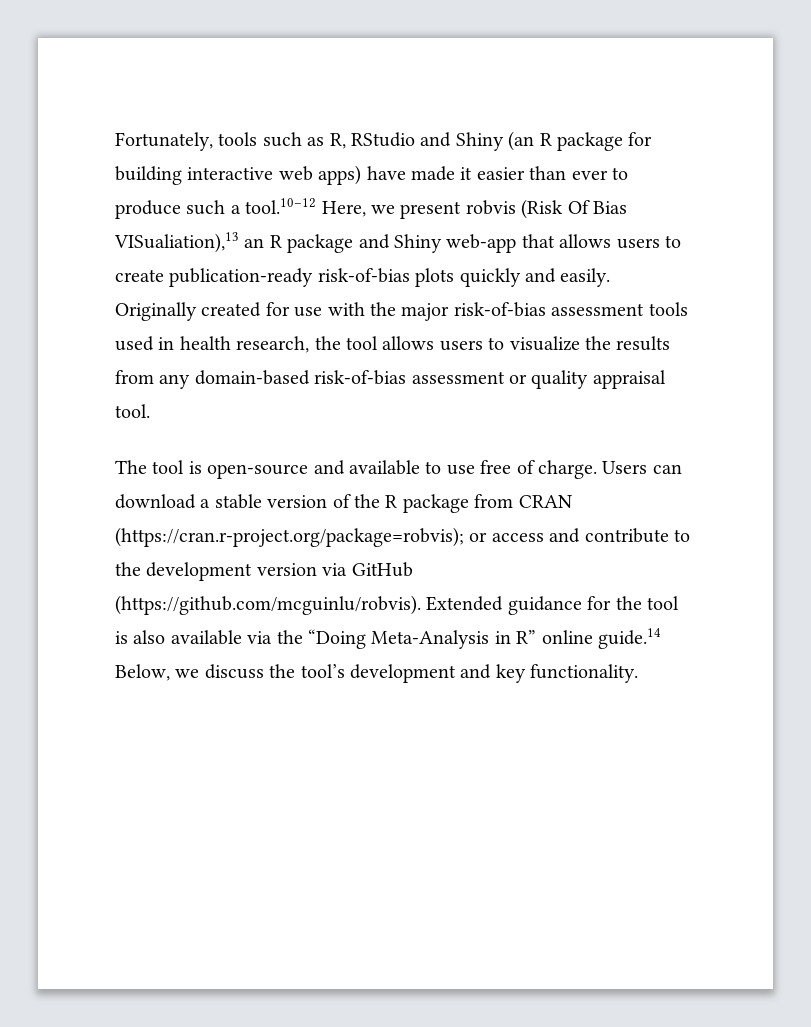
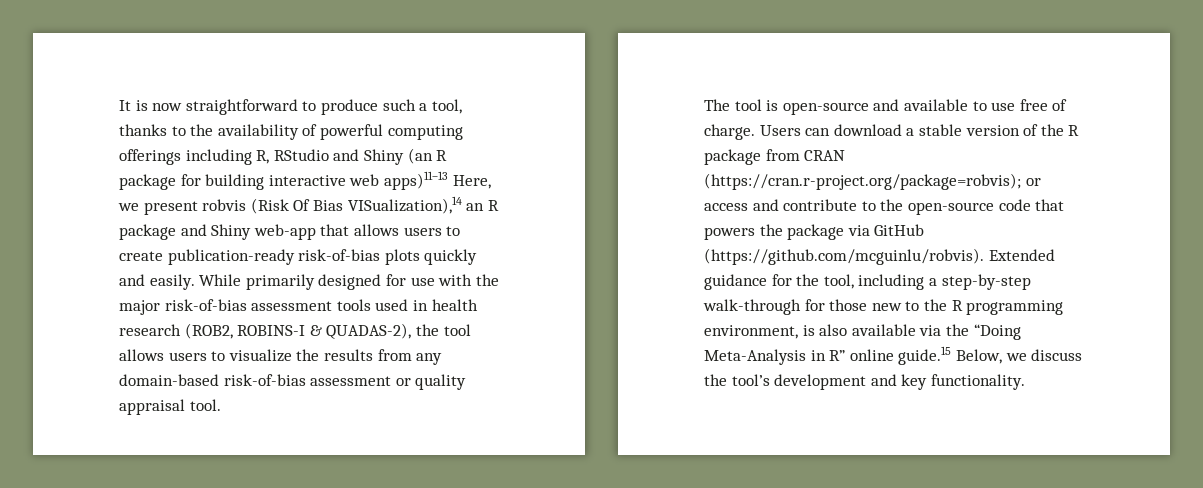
- Fortunately, tools such as R, RStudio and Shiny (an R package for building interactive web apps) have made it easier than ever to produce such a tool.10–12 Here, we present robvis (Risk Of Bias VISualiation),13 an R package and Shiny web-app that allows users to create publication-ready risk-of-bias plots quickly and easily.
+ It is now straightforward to produce such a tool, thanks to the availability of powerful computing offerings including R, RStudio and Shiny (an R package for building interactive web apps)11–13 Here, we present robvis (Risk Of Bias VISualization),14 an R package and Shiny web-app that allows users to create publication-ready risk-of-bias plots quickly and easily.
- Originally created for use with the major risk-of-bias assessment tools used in health research, the tool allows users to visualize the results from any domain-based risk-of-bias assessment or quality appraisal tool.
+ While primarily designed for use with the major risk-of-bias assessment tools used in health research (ROB2, ROBINS-I & QUADAS-2), the tool allows users to visualize the results from any domain-based risk-of-bias assessment or quality appraisal tool.
- Users can download a stable version of the R package from CRAN (https://cran.r-project.org/package=robvis); or access and contribute to the development version via GitHub (https://github.com/mcguinlu/robvis). Extended guidance for the tool is also available via the “Doing Meta-Analysis in R” online guide.14 Below, we discuss the tool’s development and key functionality.
+ Users can download a stable version of the R package from CRAN (https://cran.r-project.org/package=robvis); or access and contribute to the open-source code that powers the package via GitHub (https://github.com/mcguinlu/robvis). Extended guidance for the tool, including a step-by-step walk-through for those new to the R programming environment, is also available via the “Doing Meta-Analysis in R” online guide.15 Below, we discuss the tool’s development and key functionality.

